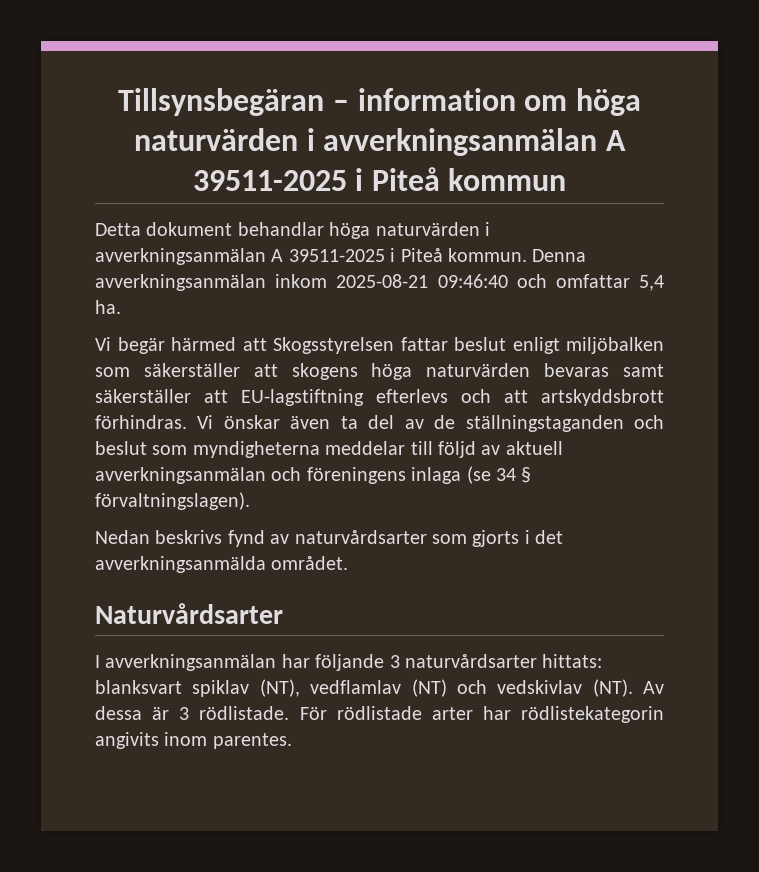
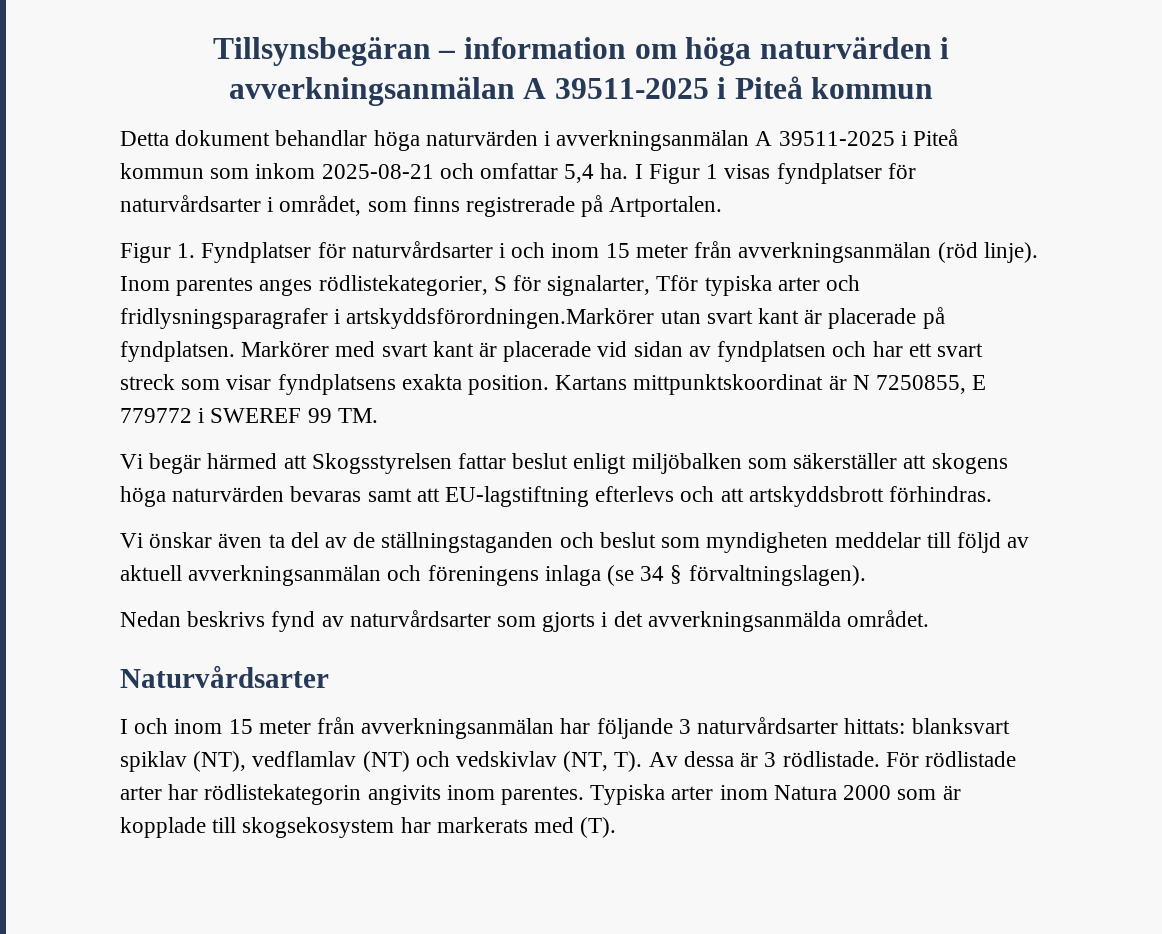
- Detta dokument behandlar höga naturvärden i avverkningsanmälan A 39511-2025 i Piteå kommun. Denna avverkningsanmälan inkom 2025-08-21 09:46:40 och omfattar 5,4 ha.
+ Detta dokument behandlar höga naturvärden i avverkningsanmälan A 39511-2025 i Piteå kommun som inkom 2025-08-21 och omfattar 5,4 ha. I Figur 1 visas fyndplatser för naturvårdsarter i området, som finns registrerade på Artportalen.
+ Figur 1. Fyndplatser för naturvårdsarter i och inom 15 meter från avverkningsanmälan (röd linje). Inom parentes anges rödlistekategorier, S för signalarter, Tför typiska arter och fridlysningsparagrafer i artskyddsförordningen.Markörer utan svart kant är placerade på fyndplatsen. Markörer med svart kant är placerade vid sidan av fyndplatsen och har ett svart streck som visar fyndplatsens exakta position. Kartans mittpunktskoordinat är N 7250855, E 779772 i SWEREF 99 TM.
- Vi begär härmed att Skogsstyrelsen fattar beslut enligt miljöbalken som säkerställer att skogens höga naturvärden bevaras samt säkerställer att EU-lagstiftning efterlevs och att artskyddsbrott förhindras. Vi önskar även ta del av de ställningstaganden och beslut som myndigheterna meddelar till följd av aktuell avverkningsanmälan och föreningens inlaga (se 34 § förvaltningslagen).
+ Vi begär härmed att Skogsstyrelsen fattar beslut enligt miljöbalken som säkerställer att skogens höga naturvärden bevaras samt att EU-lagstiftning efterlevs och att artskyddsbrott förhindras.
+ Vi önskar även ta del av de ställningstaganden och beslut som myndigheten meddelar till följd av aktuell avverkningsanmälan och föreningens inlaga (se 34 § förvaltningslagen).
- I avverkningsanmälan har följande 3 naturvårdsarter hittats: blanksvart spiklav (NT), vedflamlav (NT) och vedskivlav (NT). Av dessa är 3 rödlistade.
+ I och inom 15 meter från avverkningsanmälan har följande 3 naturvårdsarter hittats: blanksvart spiklav (NT), vedflamlav (NT) och vedskivlav (NT, T). Av dessa är 3 rödlistade.
+ Typiska arter inom Natura 2000 som är kopplade till skogsekosystem har markerats med (T).

